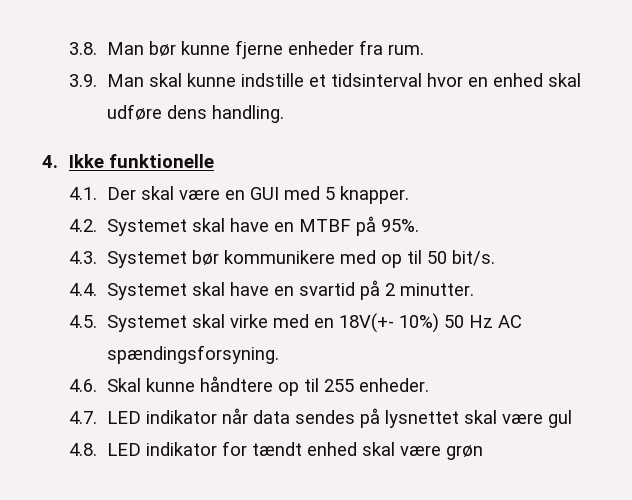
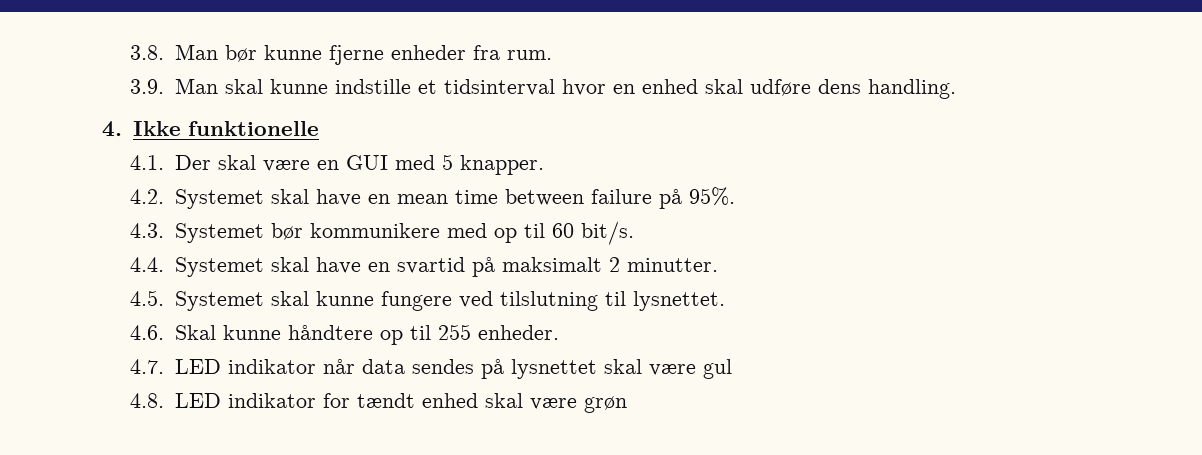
- 4.2. Systemet skal have en MTBF på 95%.
+ 4.2. Systemet skal have en mean time between failure på 95%.
- 4.3. Systemet bør kommunikere med op til 50 bit/s.
+ 4.3. Systemet bør kommunikere med op til 60 bit/s.
- 4.4. Systemet skal have en svartid på 2 minutter.
+ 4.4. Systemet skal have en svartid på maksimalt 2 minutter.
- 4.5. Systemet skal virke med en 18V(+- 10%) 50 Hz AC spændingsforsyning.
+ 4.5. Systemet skal kunne fungere ved tilslutning til lysnettet.

